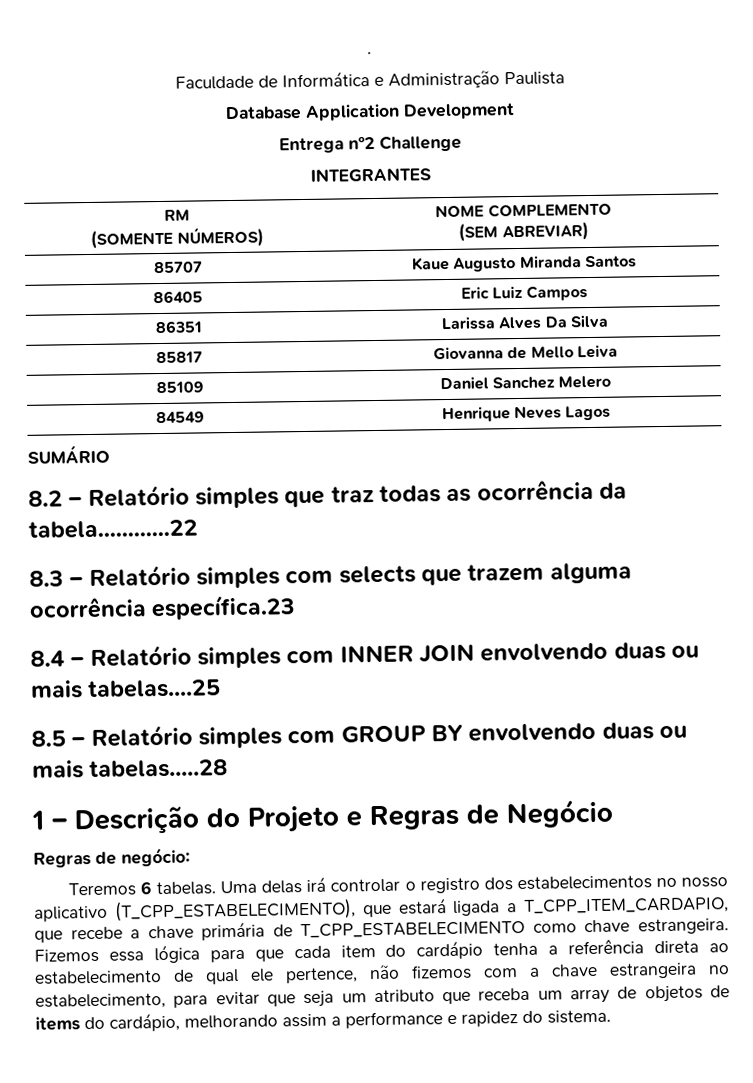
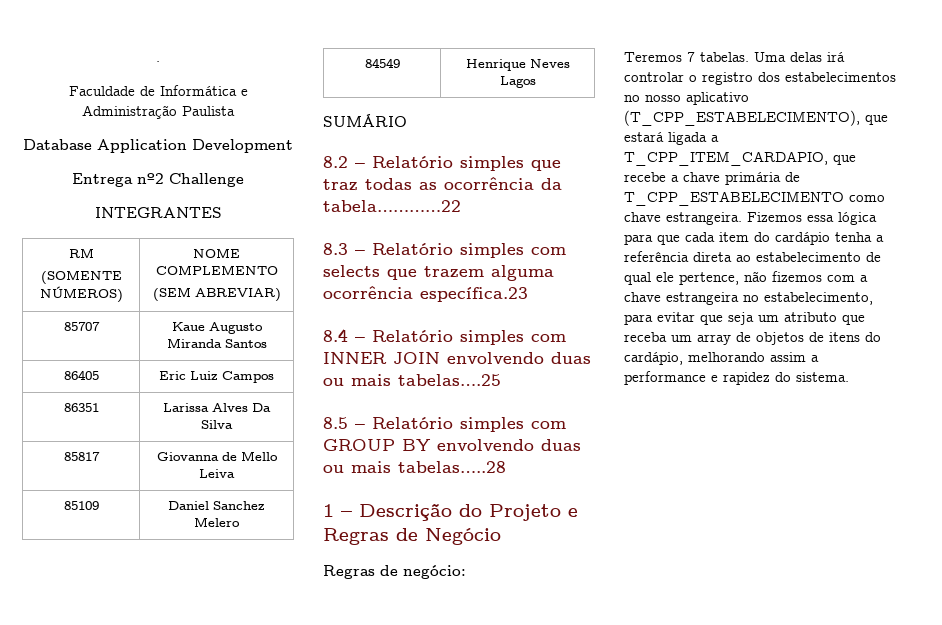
- Teremos 6 tabelas.
+ Teremos 7 tabelas.
- Fizemos essa lógica para que cada item do cardápio tenha a referência direta ao estabelecimento de qual ele pertence, não fizemos com a chave estrangeira no estabelecimento, para evitar que seja um atributo que receba um array de objetos de items do cardápio, melhorando assim a performance e rapidez do sistema.
+ Fizemos essa lógica para que cada item do cardápio tenha a referência direta ao estabelecimento de qual ele pertence, não fizemos com a chave estrangeira no estabelecimento, para evitar que seja um atributo que receba um array de objetos de itens do cardápio, melhorando assim a performance e rapidez do sistema.

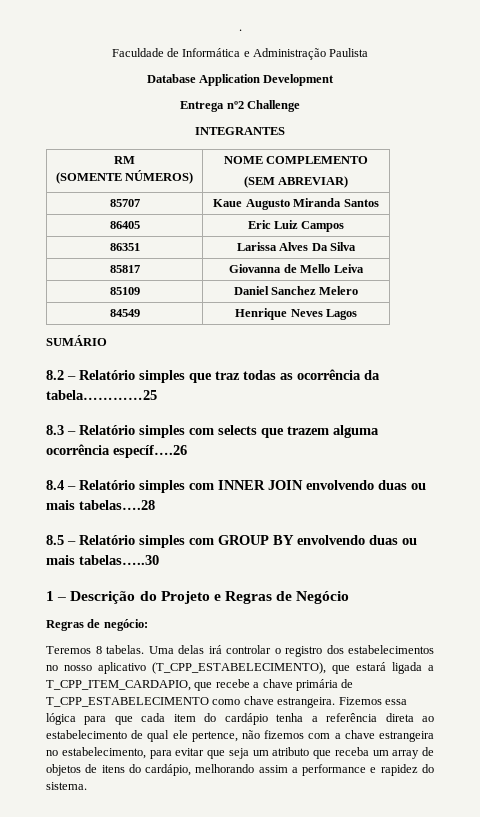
- 8.2 – Relatório simples que traz todas as ocorrência da tabela…………22
+ 8.2 – Relatório simples que traz todas as ocorrência da tabela…………25
- 8.3 – Relatório simples com selects que trazem alguma ocorrência específica.23
+ 8.3 – Relatório simples com selects que trazem alguma ocorrência específ….26
- 8.4 – Relatório simples com INNER JOIN envolvendo duas ou mais tabelas….25
+ 8.4 – Relatório simples com INNER JOIN envolvendo duas ou mais tabelas….28
- 8.5 – Relatório simples com GROUP BY envolvendo duas ou mais tabelas…..28
+ 8.5 – Relatório simples com GROUP BY envolvendo duas ou mais tabelas…..30
- Teremos 7 tabelas.
+ Teremos 8 tabelas.

